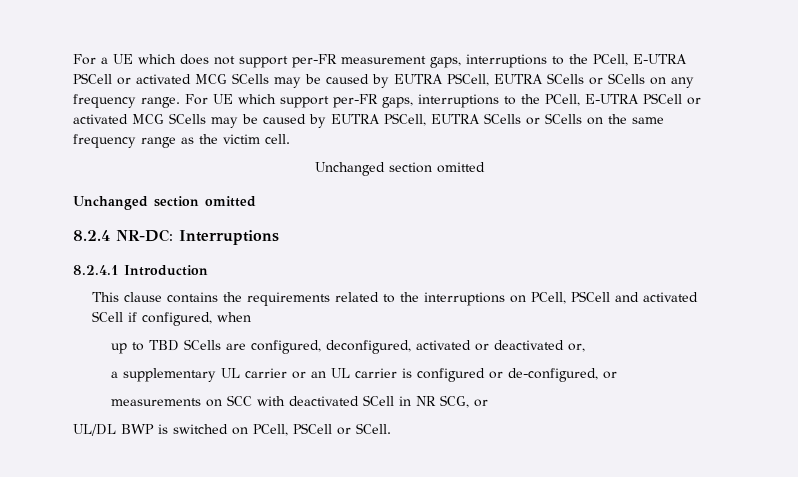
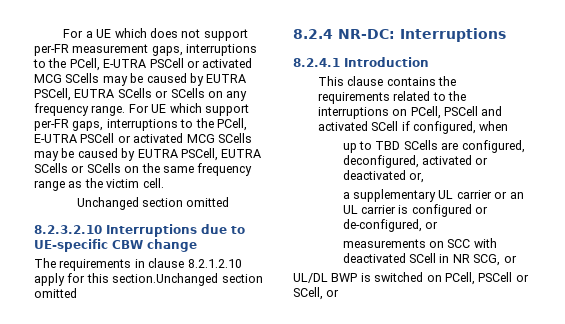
  For UE which support per-FR gaps, interruptions to the PCell, E-UTRA PSCell or activated MCG SCells may be caused by EUTRA PSCell, EUTRA SCells or SCells on the same frequency range as the victim cell.
  Unchanged section omitted
- Unchanged section omitted
+ 8.2.3.2.10 Interruptions due to UE-specific CBW change
+ The requirements in clause 8.2.1.2.10 apply for this section.Unchanged section omitted
- UL/DL BWP is switched on PCell, PSCell or SCell.
+ UL/DL BWP is switched on PCell, PSCell or SCell, or

